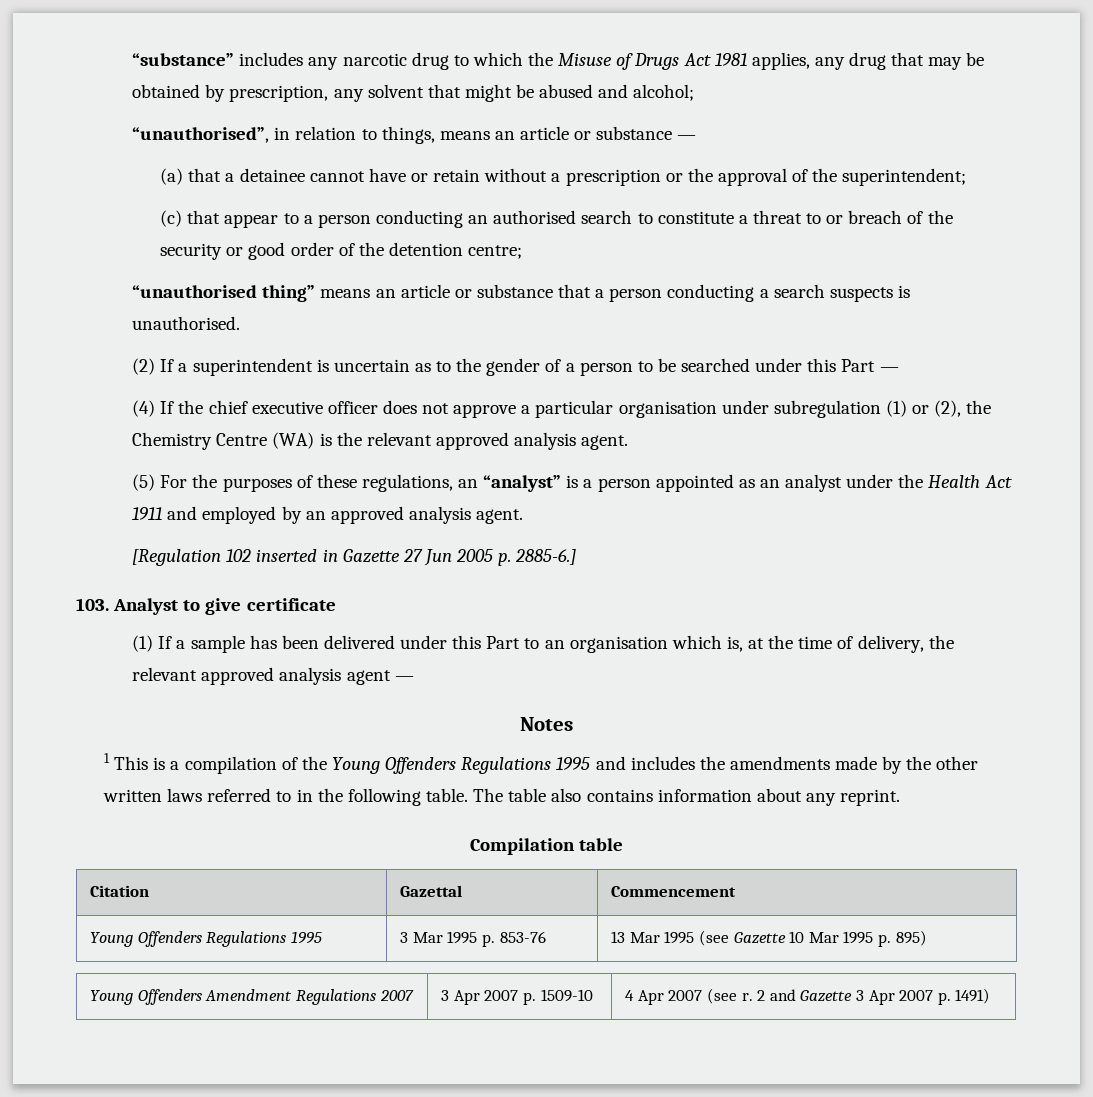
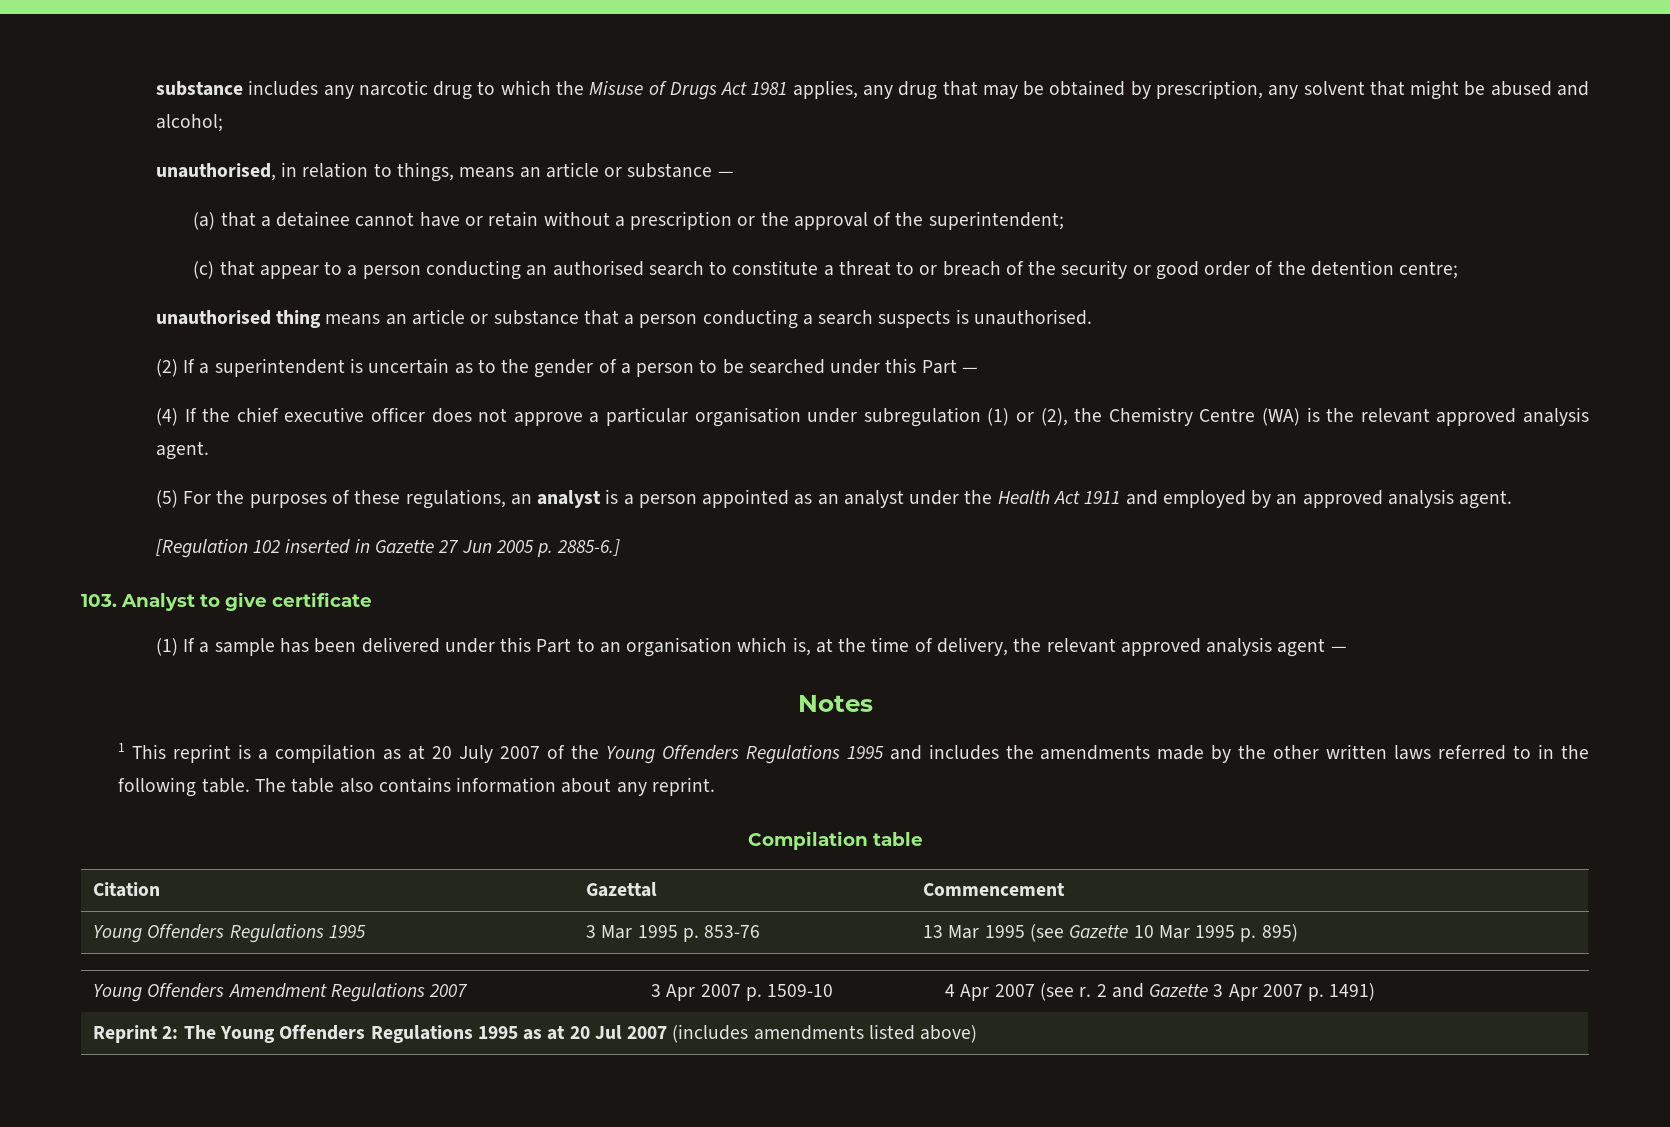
- “substance” includes any narcotic drug to which the Misuse of Drugs Act 1981 applies, any drug that may be obtained by prescription, any solvent that might be abused and alcohol;
+ substance includes any narcotic drug to which the Misuse of Drugs Act 1981 applies, any drug that may be obtained by prescription, any solvent that might be abused and alcohol;
- “unauthorised”, in relation to things, means an article or substance —
+ unauthorised, in relation to things, means an article or substance —
- “unauthorised thing” means an article or substance that a person conducting a search suspects is unauthorised.
+ unauthorised thing means an article or substance that a person conducting a search suspects is unauthorised.
- (5) For the purposes of these regulations, an “analyst” is a person appointed as an analyst under the Health Act 1911 and employed by an approved analysis agent.
+ (5) For the purposes of these regulations, an analyst is a person appointed as an analyst under the Health Act 1911 and employed by an approved analysis agent.
- 1 This is a compilation of the Young Offenders Regulations 1995 and includes the amendments made by the other written laws referred to in the following table.
+ 1 This reprint is a compilation as at 20 July 2007 of the Young Offenders Regulations 1995 and includes the amendments made by the other written laws referred to in the following table.
+ Reprint 2: The Young Offenders Regulations 1995 as at 20 Jul 2007 (includes amendments listed above)

